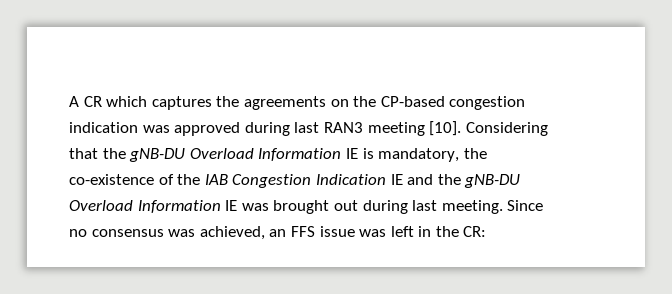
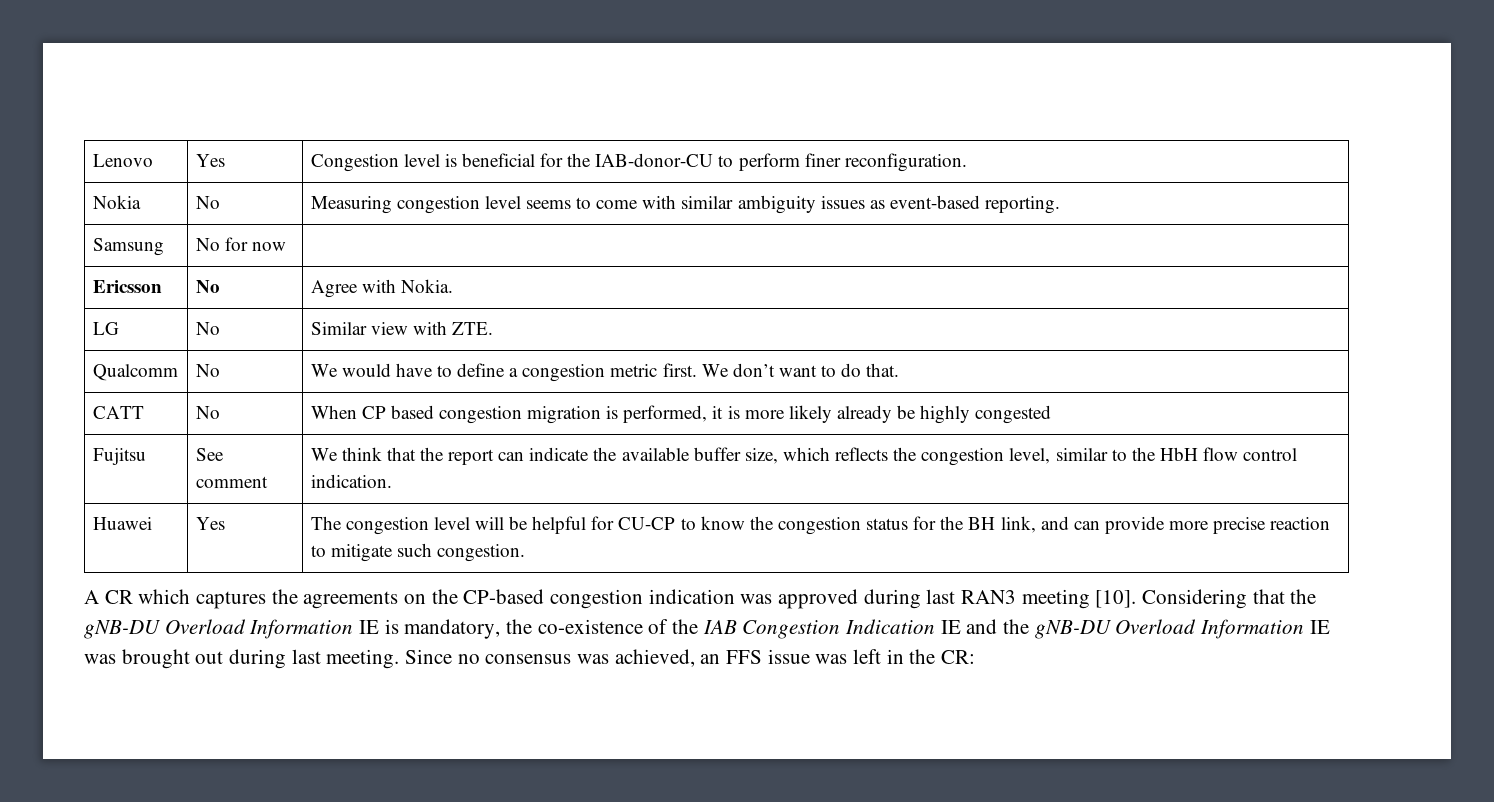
+ Lenovo | Yes | Congestion level is beneficial for the IAB-donor-CU to perform finer reconfiguration.
+ Nokia | No | Measuring congestion level seems to come with similar ambiguity issues as event-based reporting.
+ Samsung | No for now |
+ Ericsson | No | Agree with Nokia.
+ LG | No | Similar view with ZTE.
+ Qualcomm | No | We would have to define a congestion metric first. We don’t want to do that.
+ CATT | No | When CP based congestion migration is performed, it is more likely already be highly congested
+ Fujitsu | See comment | We think that the report can indicate the available buffer size, which reflects the congestion level, similar to the HbH flow control indication.
+ Huawei | Yes | The congestion level will be helpful for CU-CP to know the congestion status for the BH link, and can provide more precise reaction to mitigate such congestion.

